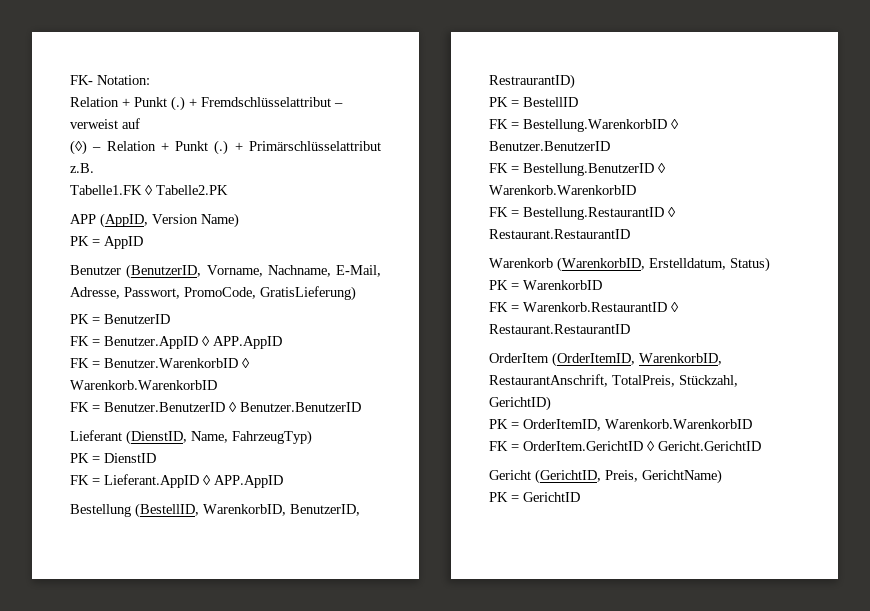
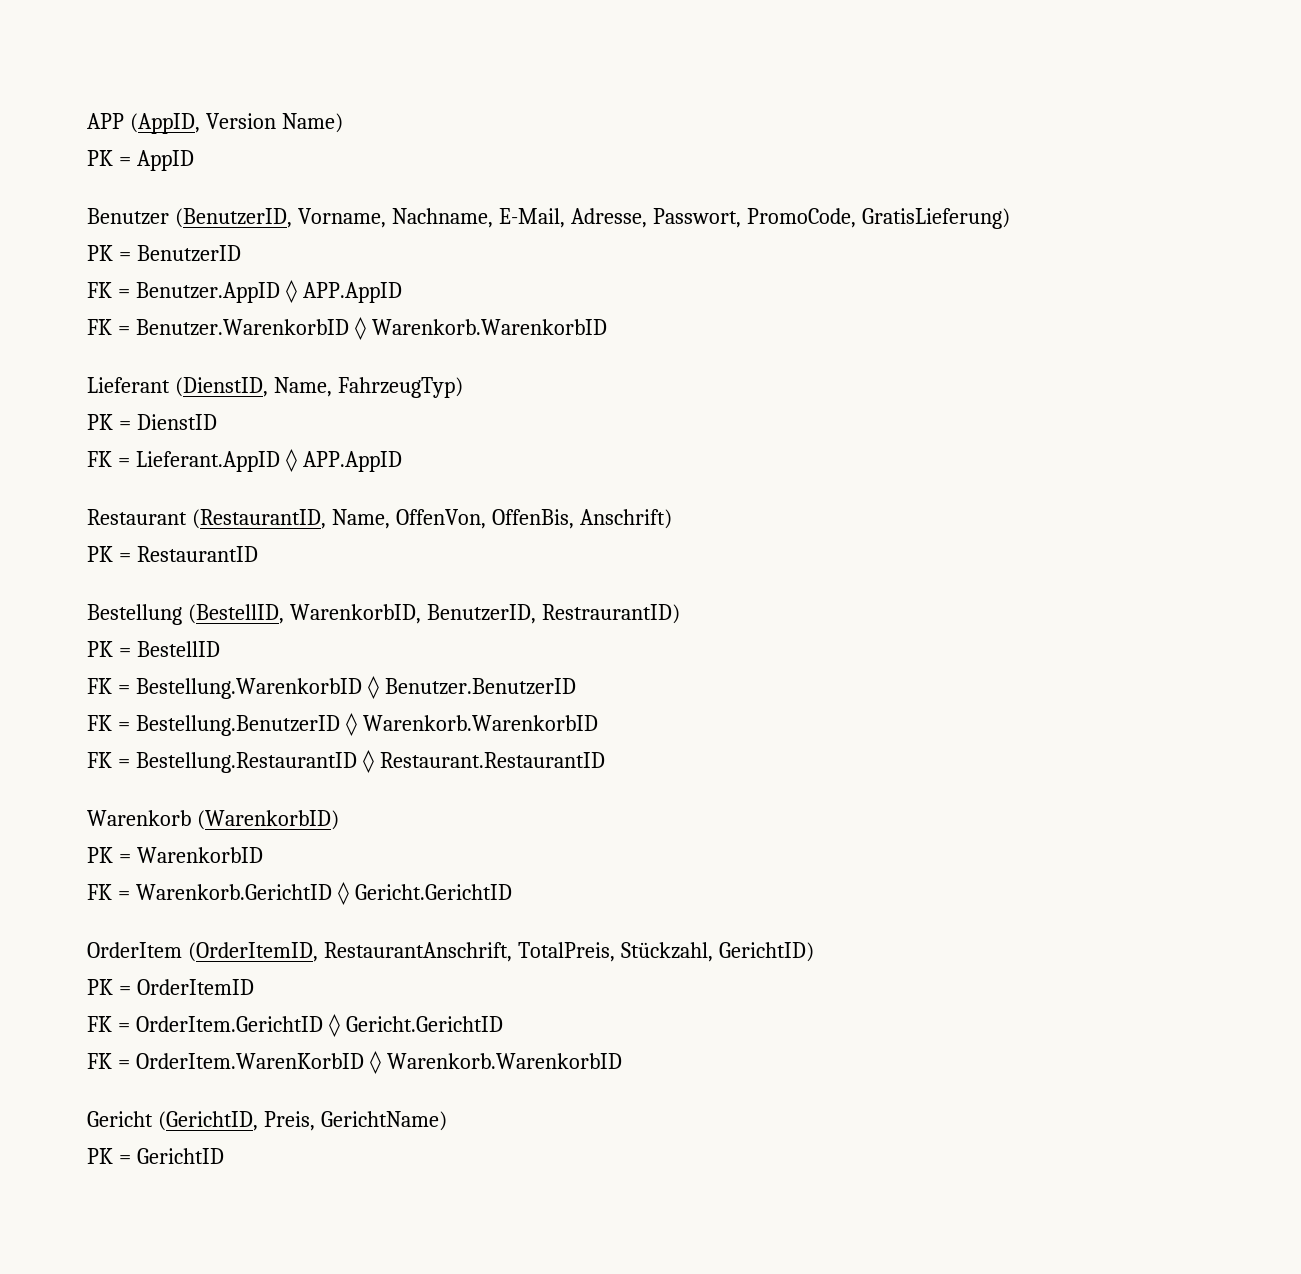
- FK- Notation:
- Relation + Punkt (.) + Fremdschlüsselattribut – verweist auf
- (◊) – Relation + Punkt (.) + Primärschlüsselattribut z.B.
- Tabelle1.FK ◊ Tabelle2.PK
- FK = Benutzer.BenutzerID ◊ Benutzer.BenutzerID
+ Restaurant (RestaurantID, Name, OffenVon, OffenBis, Anschrift)
+ PK = RestaurantID
- Warenkorb (WarenkorbID, Erstelldatum, Status)
+ Warenkorb (WarenkorbID)
- FK = Warenkorb.RestaurantID ◊ Restaurant.RestaurantID
+ FK = Warenkorb.GerichtID ◊ Gericht.GerichtID
- OrderItem (OrderItemID, WarenkorbID, RestaurantAnschrift, TotalPreis, Stückzahl, GerichtID)
+ OrderItem (OrderItemID, RestaurantAnschrift, TotalPreis, Stückzahl, GerichtID)
- PK = OrderItemID, Warenkorb.WarenkorbID
+ PK = OrderItemID
+ FK = OrderItem.WarenKorbID ◊ Warenkorb.WarenkorbID

